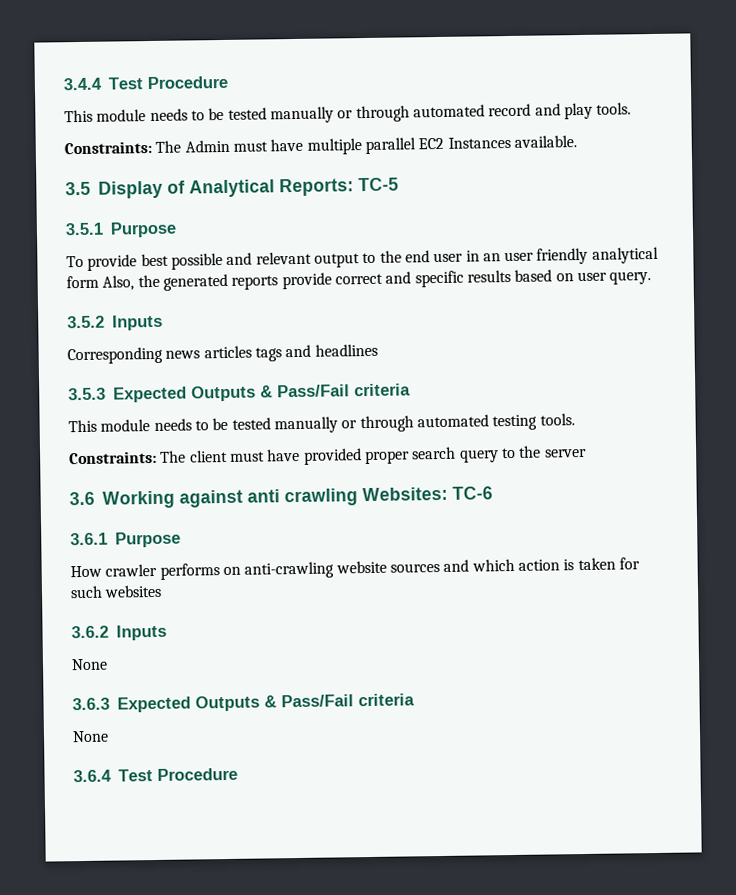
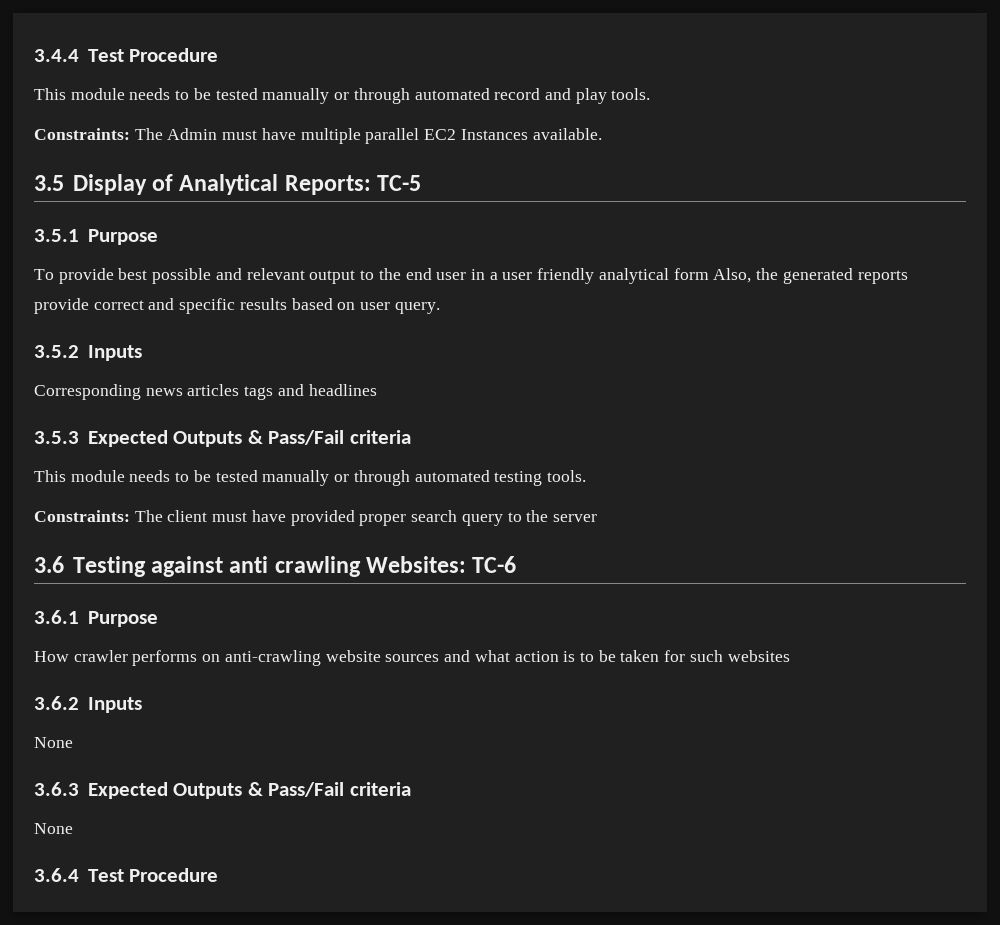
- To provide best possible and relevant output to the end user in an user friendly analytical form Also, the generated reports provide correct and specific results based on user query.
+ To provide best possible and relevant output to the end user in a user friendly analytical form Also, the generated reports provide correct and specific results based on user query.
- 3.6 Working against anti crawling Websites: TC-6
+ 3.6 Testing against anti crawling Websites: TC-6
- How crawler performs on anti-crawling website sources and which action is taken for such websites
+ How crawler performs on anti-crawling website sources and what action is to be taken for such websites

